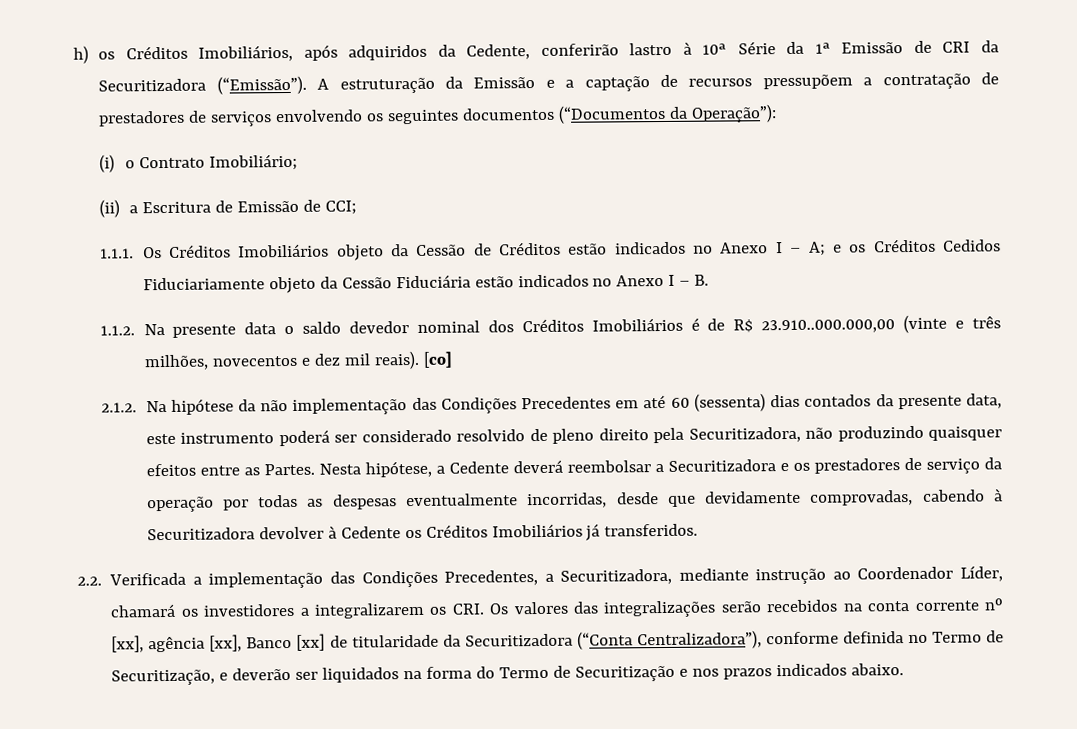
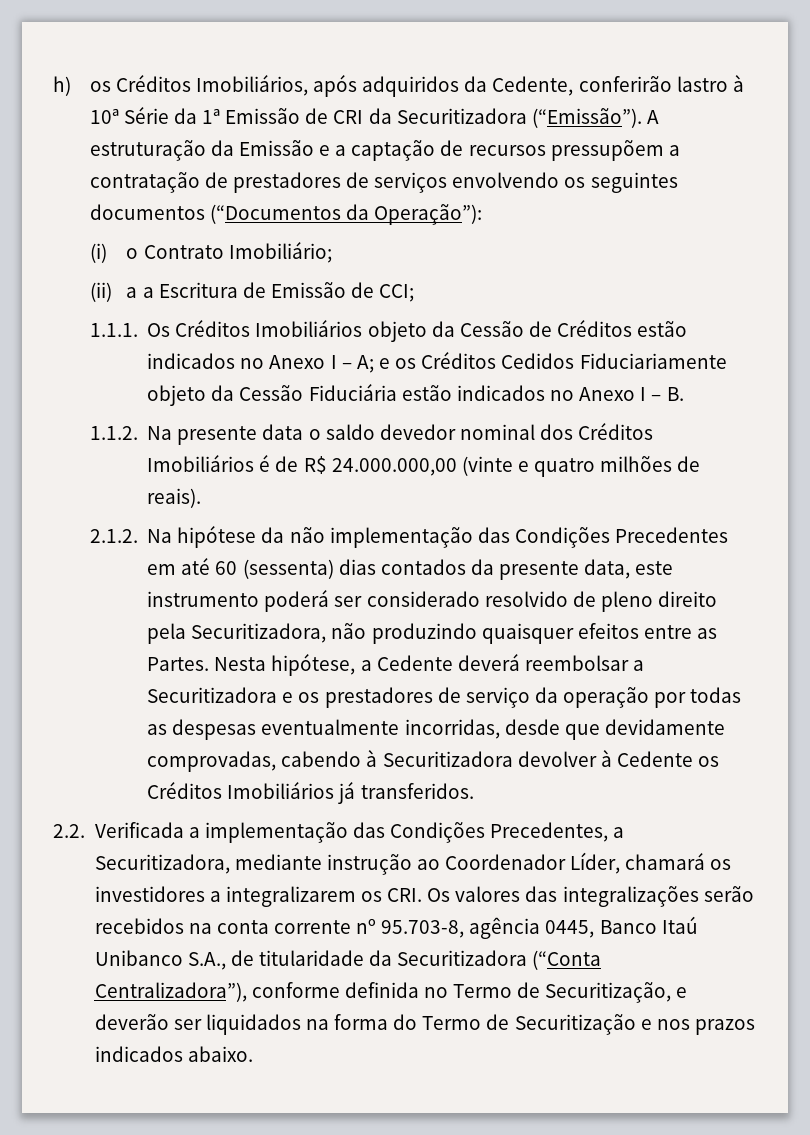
- (ii) a Escritura de Emissão de CCI;
+ (ii) a a Escritura de Emissão de CCI;
- 1.1.2. Na presente data o saldo devedor nominal dos Créditos Imobiliários é de R$ 23.910..000.000,00 (vinte e três milhões, novecentos e dez mil reais). [co]
+ 1.1.2. Na presente data o saldo devedor nominal dos Créditos Imobiliários é de R$ 24.000.000,00 (vinte e quatro milhões de reais).
- 2.2. Verificada a implementação das Condições Precedentes, a Securitizadora, mediante instrução ao Coordenador Líder, chamará os investidores a integralizarem os CRI. Os valores das integralizações serão recebidos na conta corrente nº [xx], agência [xx], Banco [xx] de titularidade da Securitizadora (“Conta Centralizadora”), conforme definida no Termo de Securitização, e deverão ser liquidados na forma do Termo de Securitização e nos prazos indicados abaixo.
+ 2.2. Verificada a implementação das Condições Precedentes, a Securitizadora, mediante instrução ao Coordenador Líder, chamará os investidores a integralizarem os CRI. Os valores das integralizações serão recebidos na conta corrente nº 95.703-8, agência 0445, Banco Itaú Unibanco S.A., de titularidade da Securitizadora (“Conta Centralizadora”), conforme definida no Termo de Securitização, e deverão ser liquidados na forma do Termo de Securitização e nos prazos indicados abaixo.

